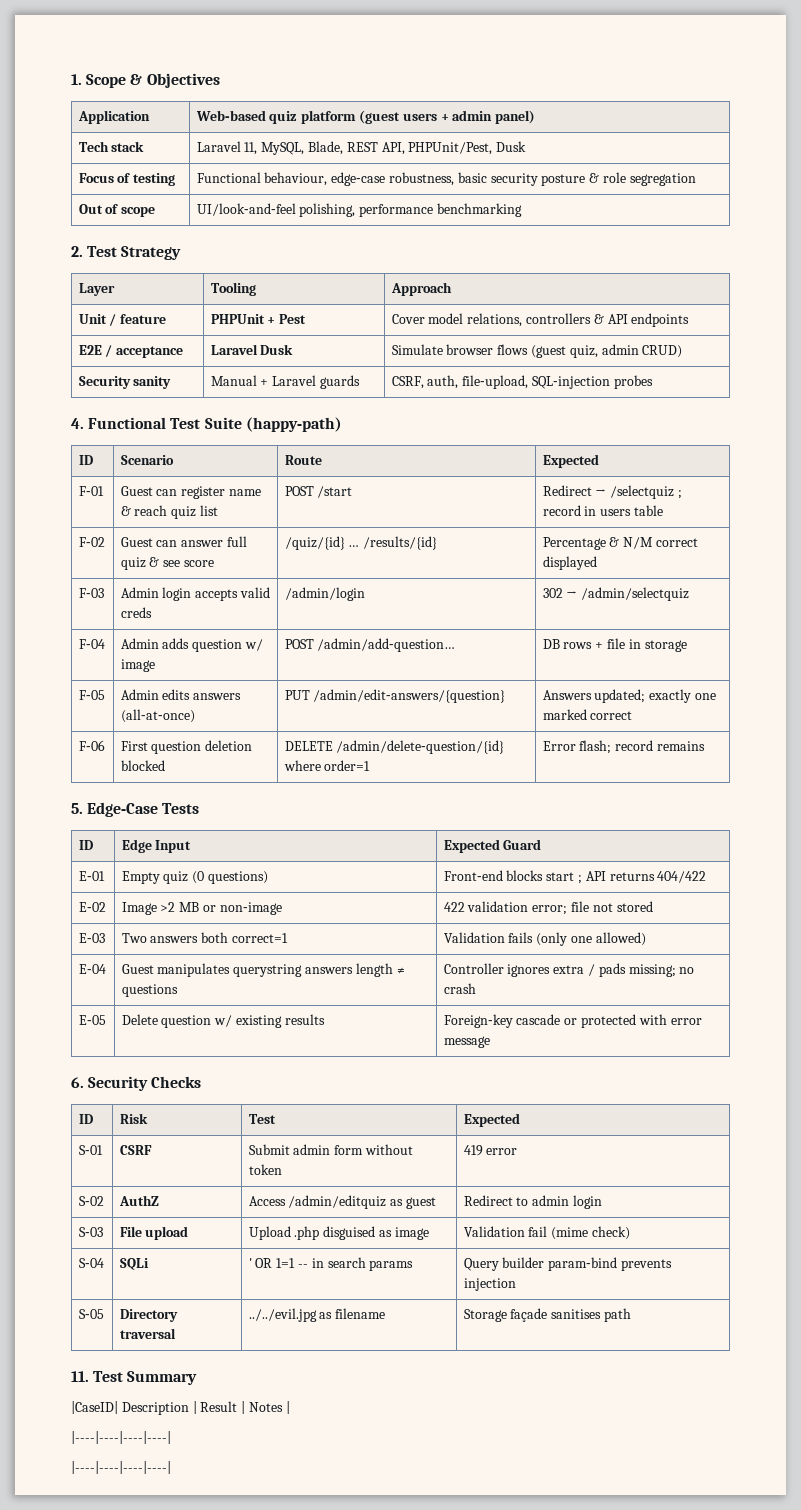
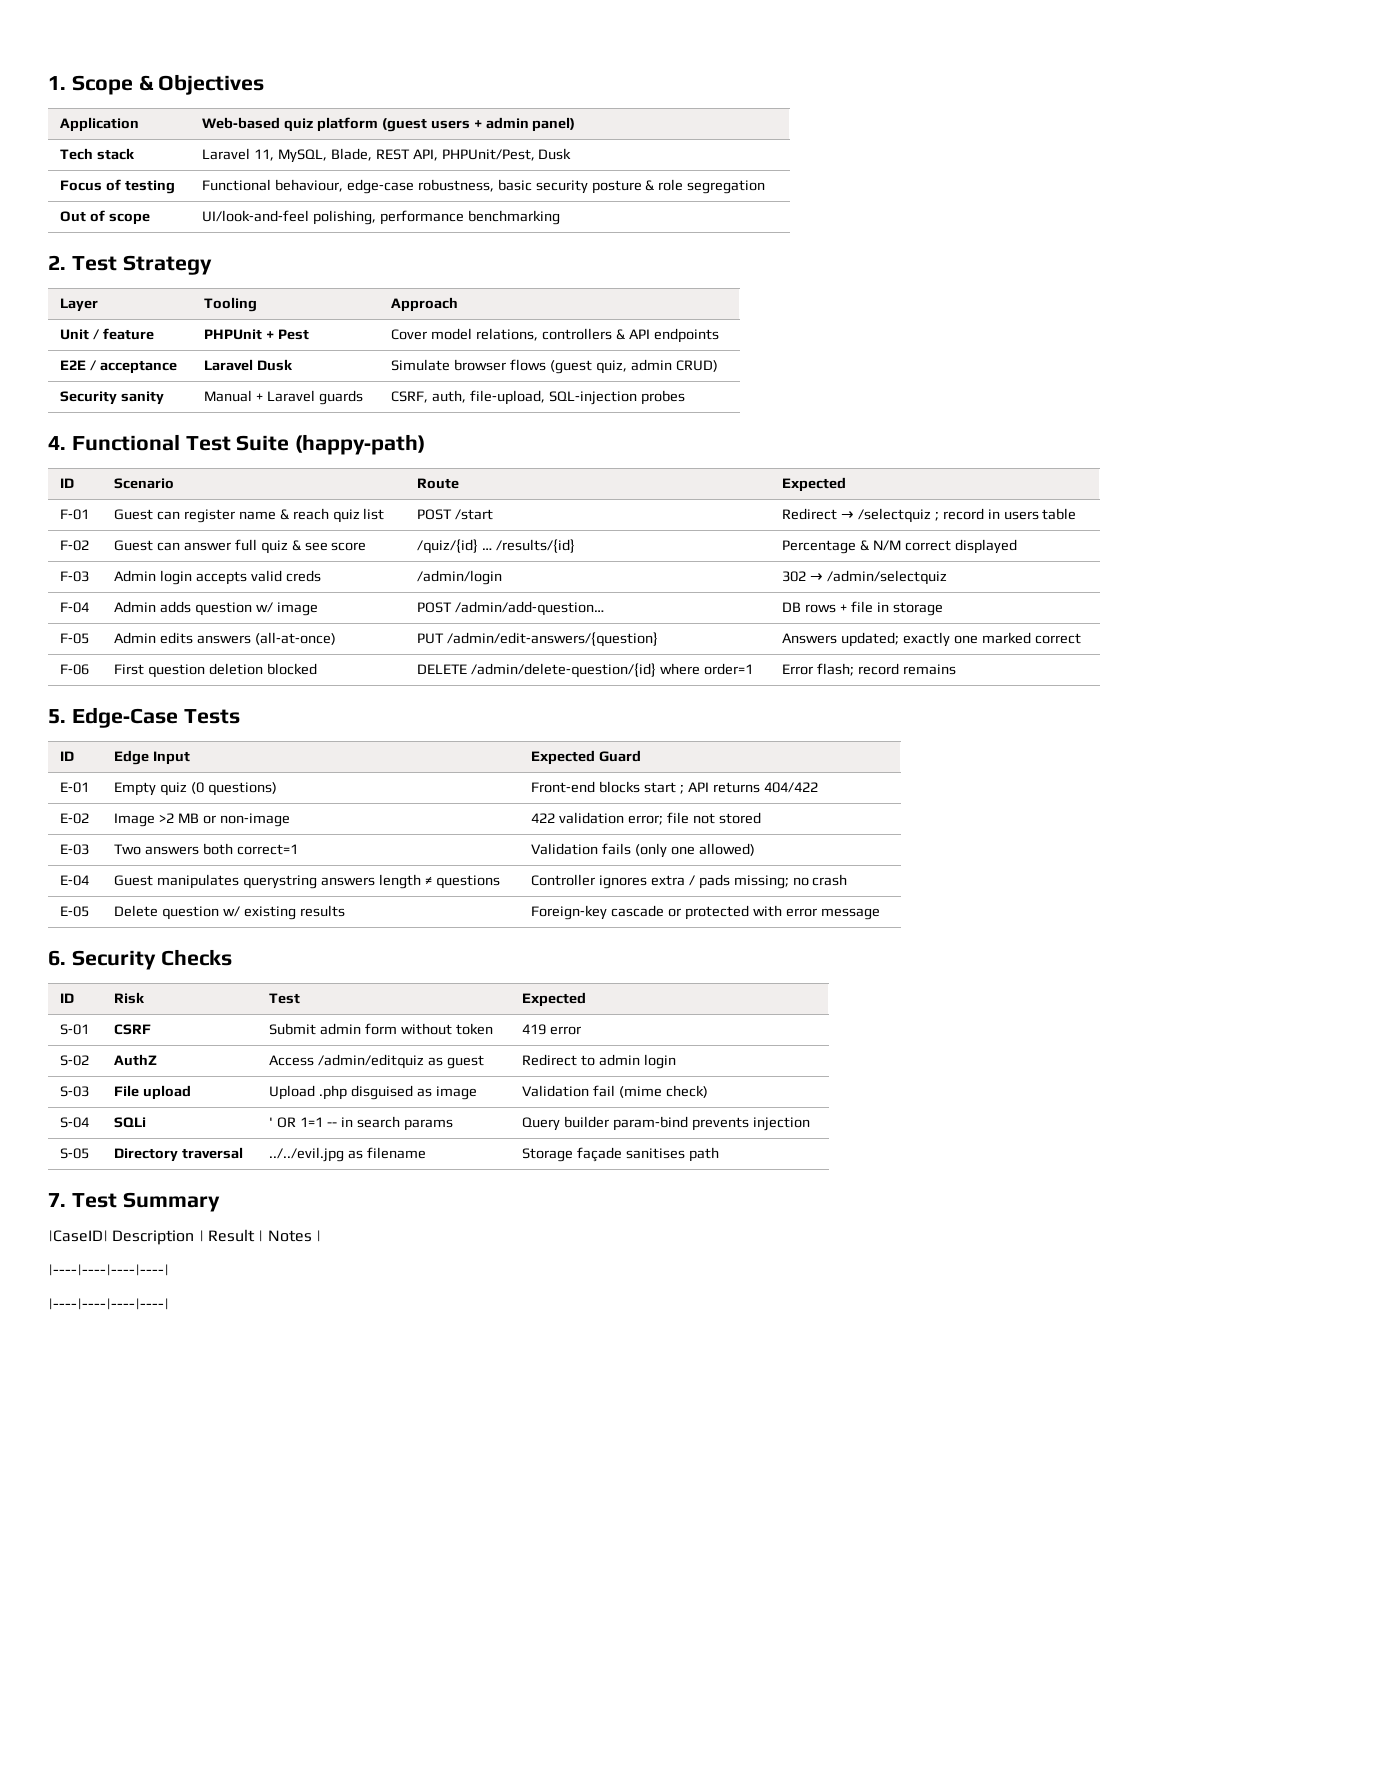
- 11. Test Summary
+ 7. Test Summary

